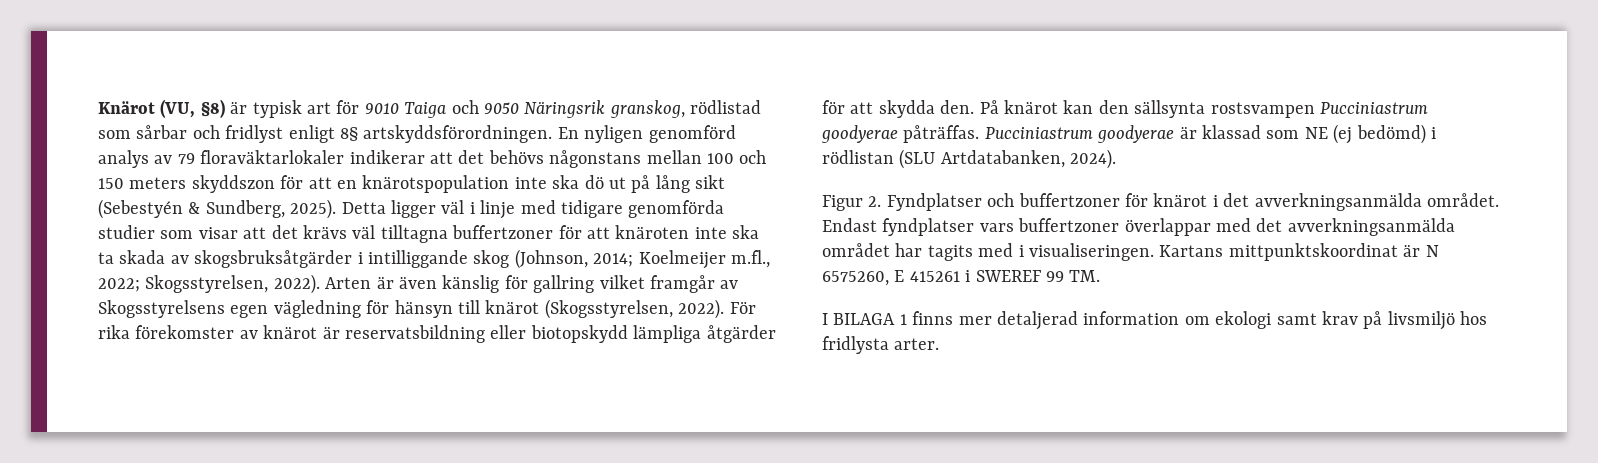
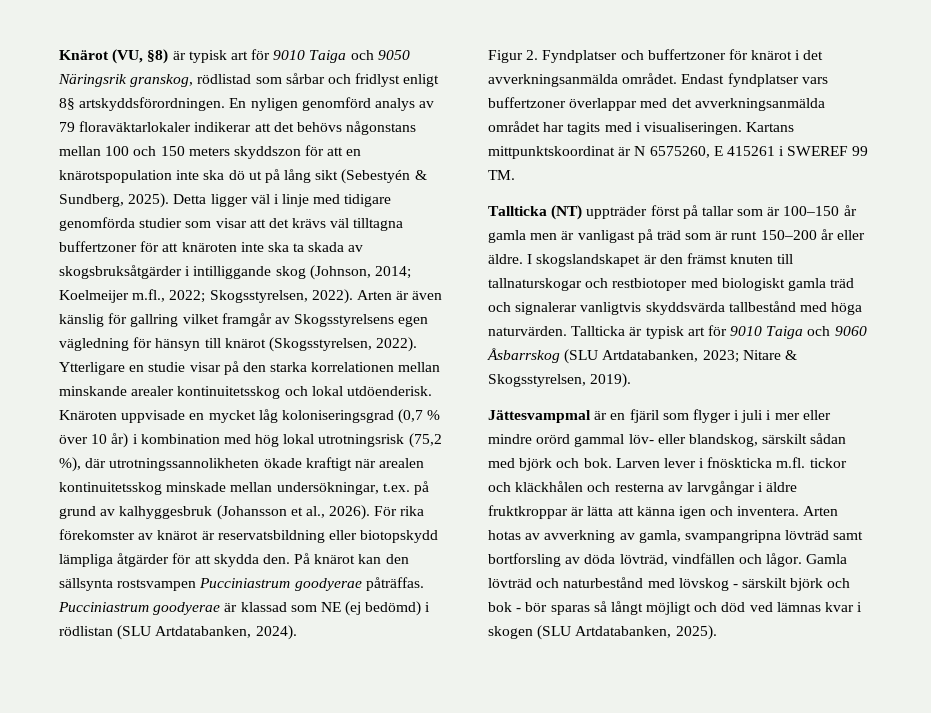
+ Ytterligare en studie visar på den starka korrelationen mellan minskande arealer kontinuitetsskog och lokal utdöenderisk. Knäroten uppvisade en mycket låg koloniseringsgrad (0,7 % över 10 år) i kombination med hög lokal utrotningsrisk (75,2 %), där utrotningssannolikheten ökade kraftigt när arealen kontinuitetsskog minskade mellan undersökningar, t.ex. på grund av kalhyggesbruk (Johansson et al., 2026).
- I BILAGA 1 finns mer detaljerad information om ekologi samt krav på livsmiljö hos fridlysta arter.
+ Tallticka (NT) uppträder först på tallar som är 100–150 år gamla men är vanligast på träd som är runt 150–200 år eller äldre. I skogslandskapet är den främst knuten till tallnaturskogar och restbiotoper med biologiskt gamla träd och signalerar vanligtvis skyddsvärda tallbestånd med höga naturvärden. Tallticka är typisk art för 9010 Taiga och 9060 Åsbarrskog (SLU Artdatabanken, 2023; Nitare & Skogsstyrelsen, 2019).
+ Jättesvampmal är en fjäril som flyger i juli i mer eller mindre orörd gammal löv- eller blandskog, särskilt sådan med björk och bok. Larven lever i fnöskticka m.fl. tickor och kläckhålen och resterna av larvgångar i äldre fruktkroppar är lätta att känna igen och inventera. Arten hotas av avverkning av gamla, svampangripna lövträd samt bortforsling av döda lövträd, vindfällen och lågor. Gamla lövträd och naturbestånd med lövskog - särskilt björk och bok - bör sparas så långt möjligt och död ved lämnas kvar i skogen (SLU Artdatabanken, 2025).

